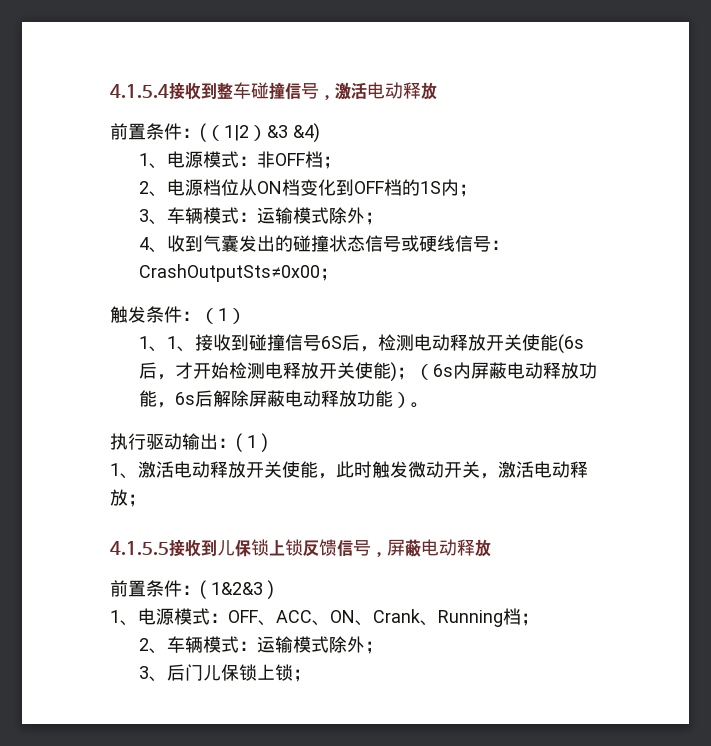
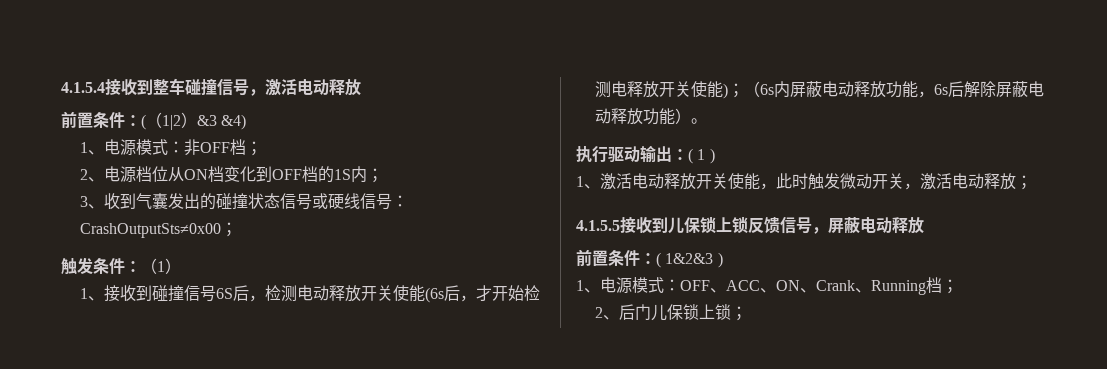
- 3、车辆模式：运输模式除外；
- 4、收到气囊发出的碰撞状态信号或硬线信号：CrashOutputSts≠0x00；
+ 3、收到气囊发出的碰撞状态信号或硬线信号：CrashOutputSts≠0x00；
- 1、1、接收到碰撞信号6S后，检测电动释放开关使能(6s后，才开始检测电释放开关使能)；（6s内屏蔽电动释放功能，6s后解除屏蔽电动释放功能）。
+ 1、接收到碰撞信号6S后，检测电动释放开关使能(6s后，才开始检测电释放开关使能)；（6s内屏蔽电动释放功能，6s后解除屏蔽电动释放功能）。
- 2、车辆模式：运输模式除外；
- 3、后门儿保锁上锁；
+ 2、后门儿保锁上锁；

